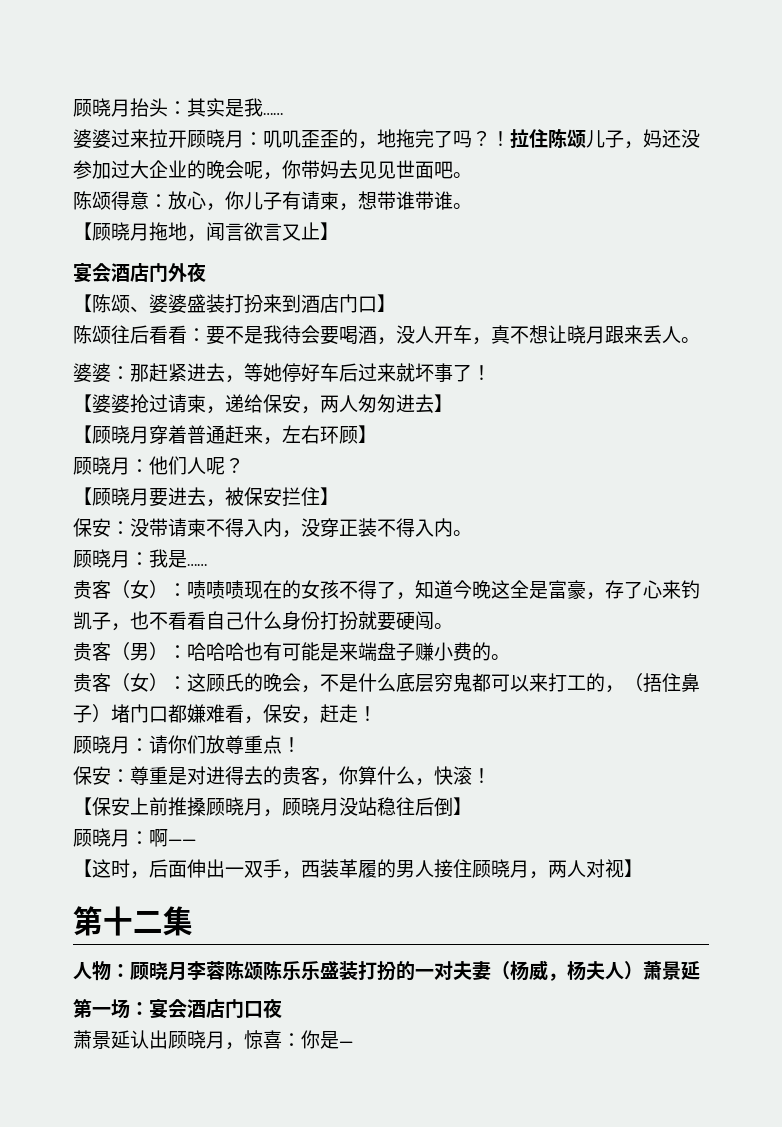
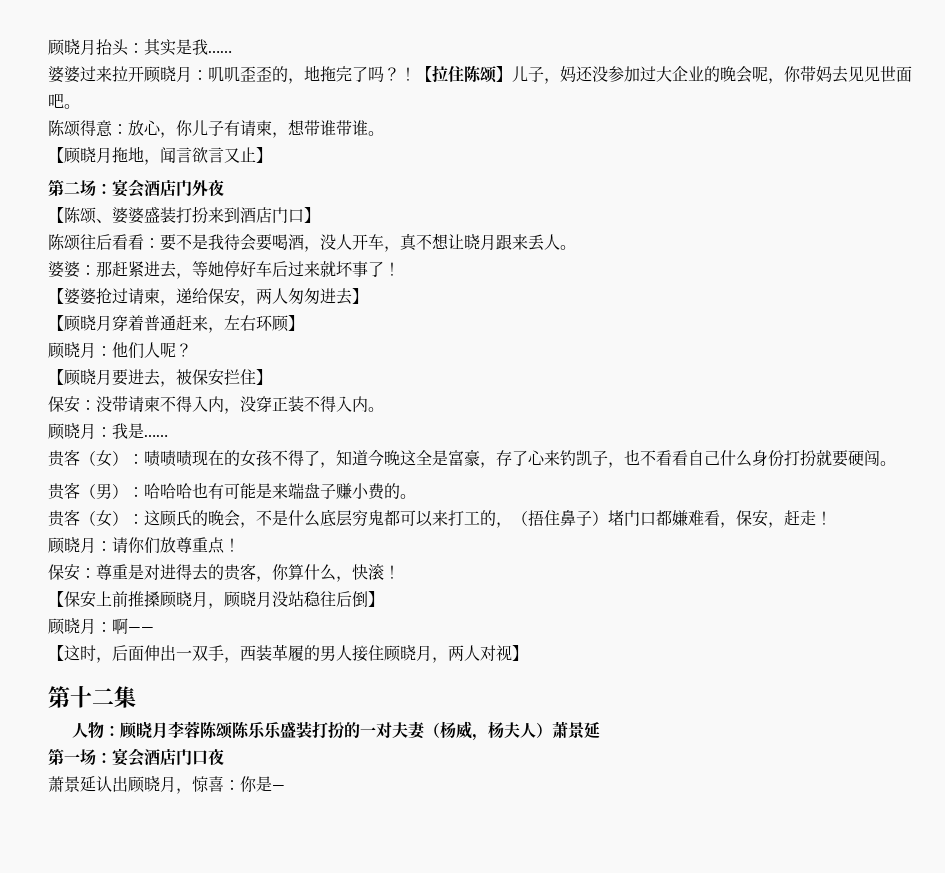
- 拉住陈颂儿子，妈还没参加过大企业的晚会呢，你带妈去见见世面吧。
+ 【拉住陈颂】儿子，妈还没参加过大企业的晚会呢，你带妈去见见世面吧。
- 宴会酒店门外夜
+ 第二场：宴会酒店门外夜

